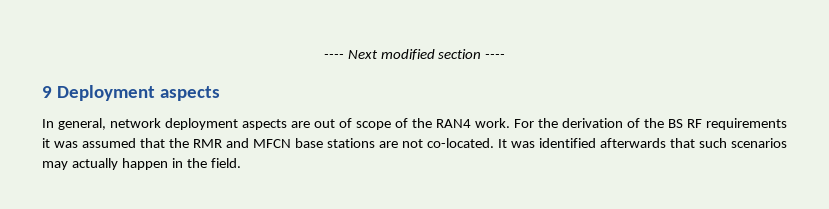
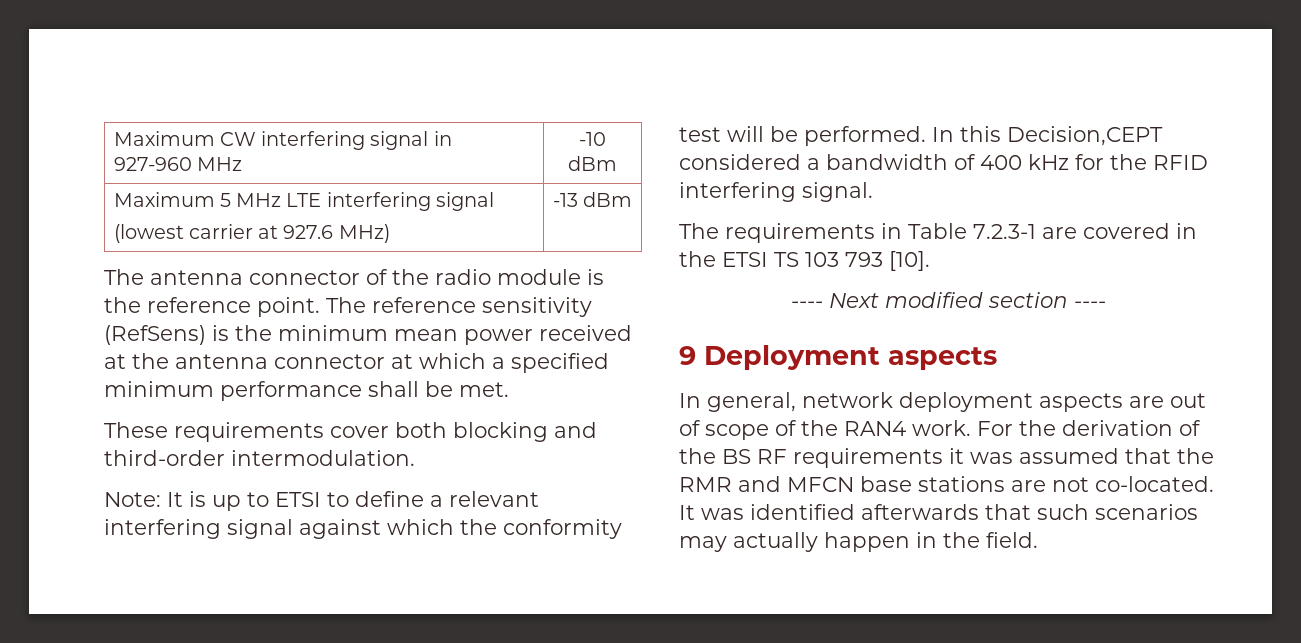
+ Maximum CW interfering signal in 927-960 MHz | -10 dBm
+ Maximum 5 MHz LTE interfering signal
+ (lowest carrier at 927.6 MHz) | -13 dBm
+ The antenna connector of the radio module is the reference point. The reference sensitivity (RefSens) is the minimum mean power received at the antenna connector at which a specified minimum performance shall be met.
+ These requirements cover both blocking and third-order intermodulation.
+ Note: It is up to ETSI to define a relevant interfering signal against which the conformity test will be performed. In this Decision,CEPT considered a bandwidth of 400 kHz for the RFID interfering signal.
+ The requirements in Table 7.2.3-1 are covered in the ETSI TS 103 793 [10].

